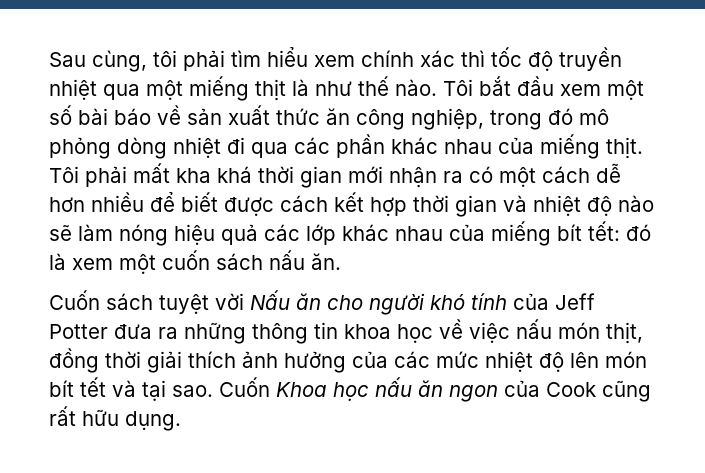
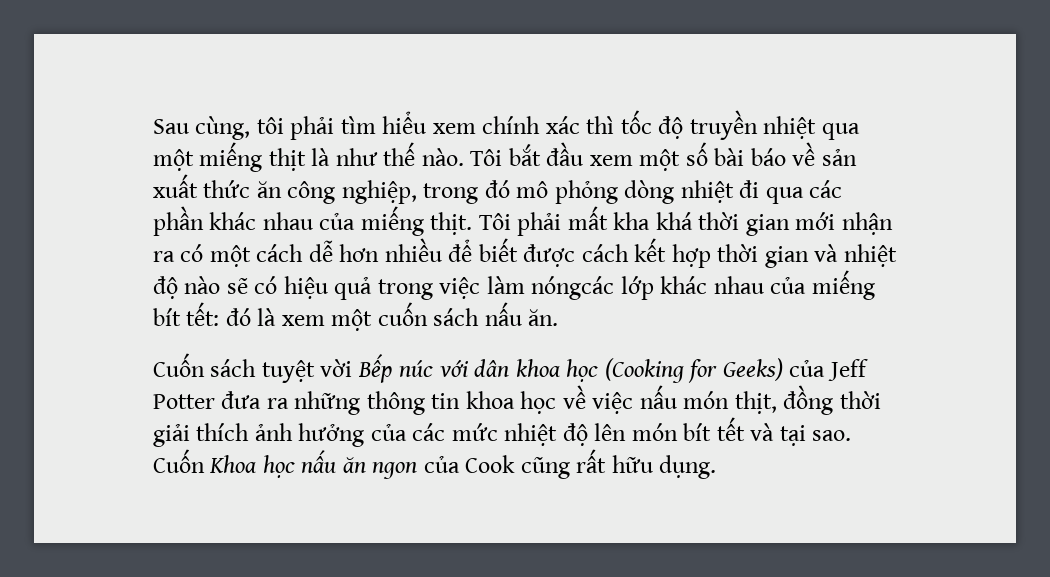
- Tôi phải mất kha khá thời gian mới nhận ra có một cách dễ hơn nhiều để biết được cách kết hợp thời gian và nhiệt độ nào sẽ làm nóng hiệu quả các lớp khác nhau của miếng bít tết: đó là xem một cuốn sách nấu ăn.
+ Tôi phải mất kha khá thời gian mới nhận ra có một cách dễ hơn nhiều để biết được cách kết hợp thời gian và nhiệt độ nào sẽ có hiệu quả trong việc làm nóngcác lớp khác nhau của miếng bít tết: đó là xem một cuốn sách nấu ăn.
- Cuốn sách tuyệt vời Nấu ăn cho người khó tính của Jeff Potter đưa ra những thông tin khoa học về việc nấu món thịt, đồng thời giải thích ảnh hưởng của các mức nhiệt độ lên món bít tết và tại sao.
+ Cuốn sách tuyệt vời Bếp núc với dân khoa học (Cooking for Geeks) của Jeff Potter đưa ra những thông tin khoa học về việc nấu món thịt, đồng thời giải thích ảnh hưởng của các mức nhiệt độ lên món bít tết và tại sao.

